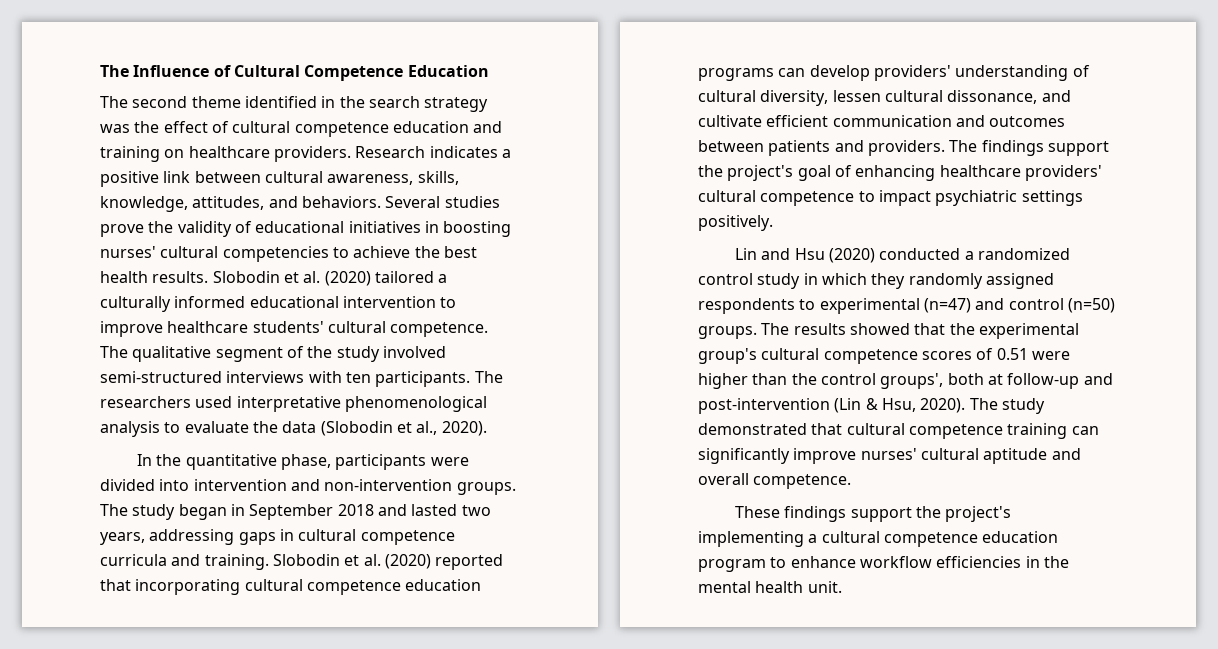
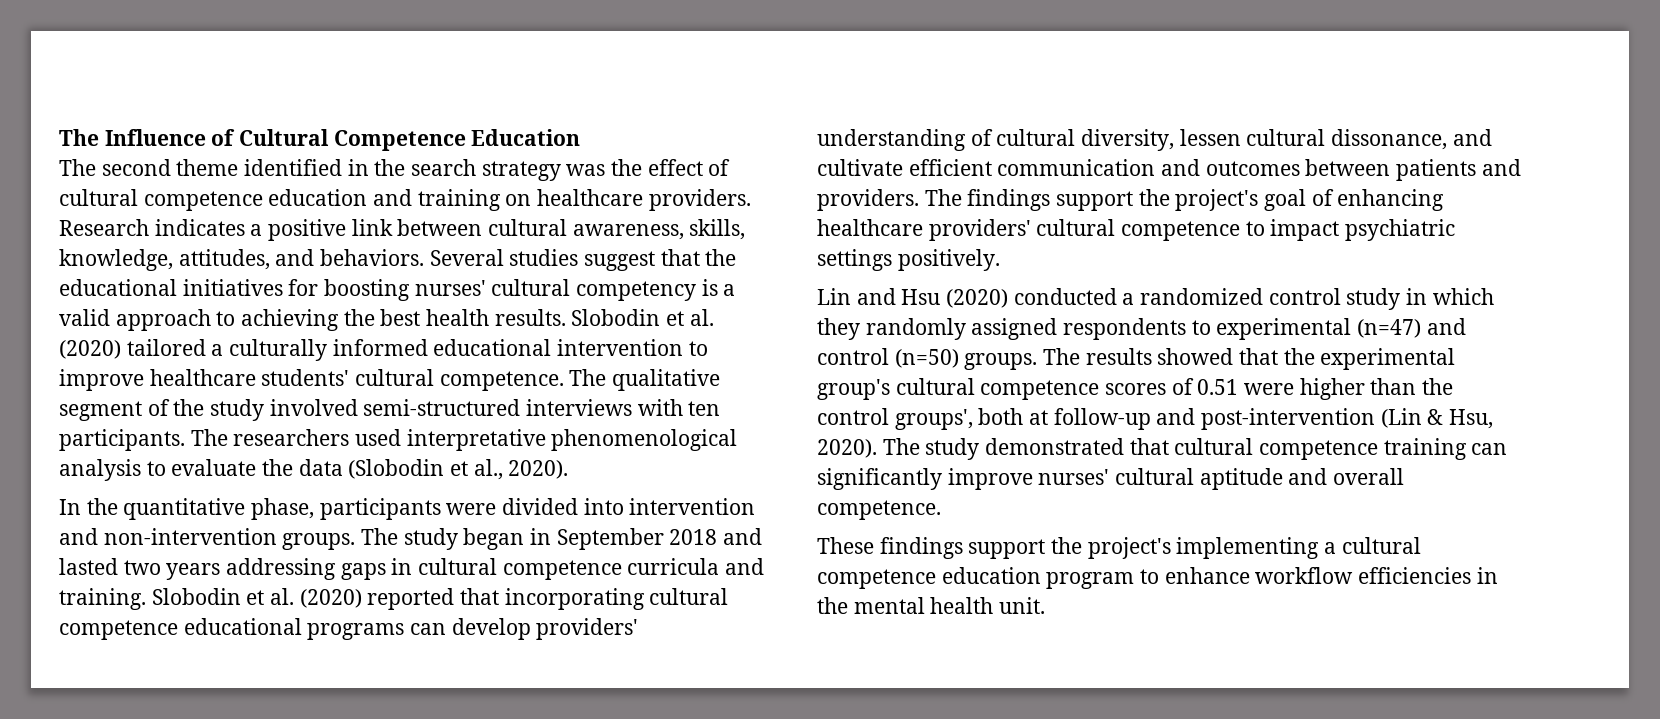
- Several studies prove the validity of educational initiatives in boosting nurses' cultural competencies to achieve the best health results.
+ Several studies suggest that the educational initiatives for boosting nurses' cultural competency is a valid approach to achieving the best health results.
- The study began in September 2018 and lasted two years, addressing gaps in cultural competence curricula and training.
+ The study began in September 2018 and lasted two years addressing gaps in cultural competence curricula and training.
- Slobodin et al. (2020) reported that incorporating cultural competence education programs can develop providers' understanding of cultural diversity, lessen cultural dissonance, and cultivate efficient communication and outcomes between patients and providers.
+ Slobodin et al. (2020) reported that incorporating cultural competence educational programs can develop providers' understanding of cultural diversity, lessen cultural dissonance, and cultivate efficient communication and outcomes between patients and providers.

